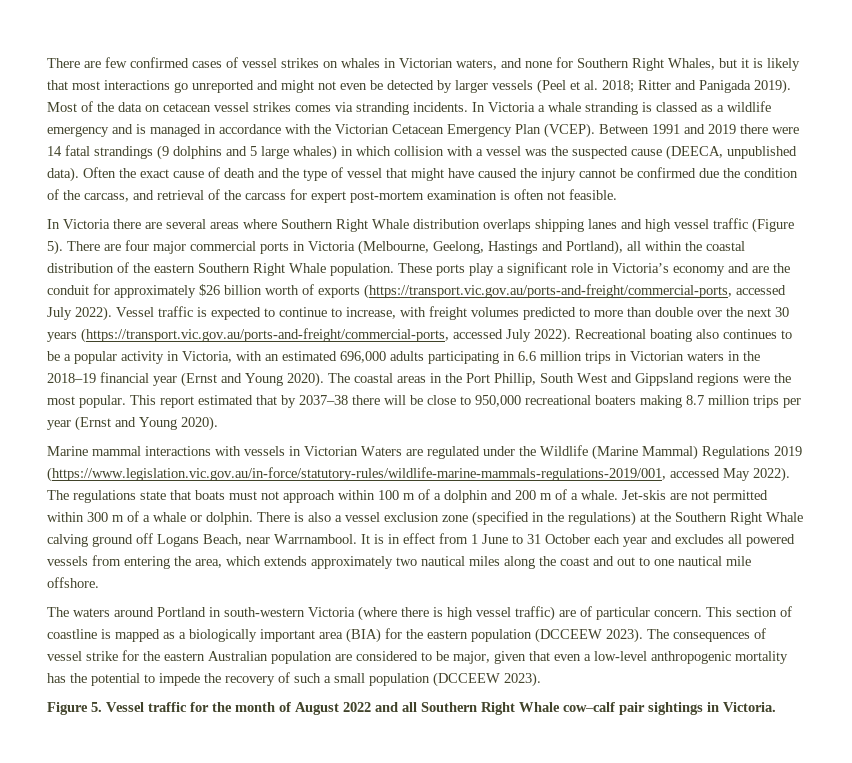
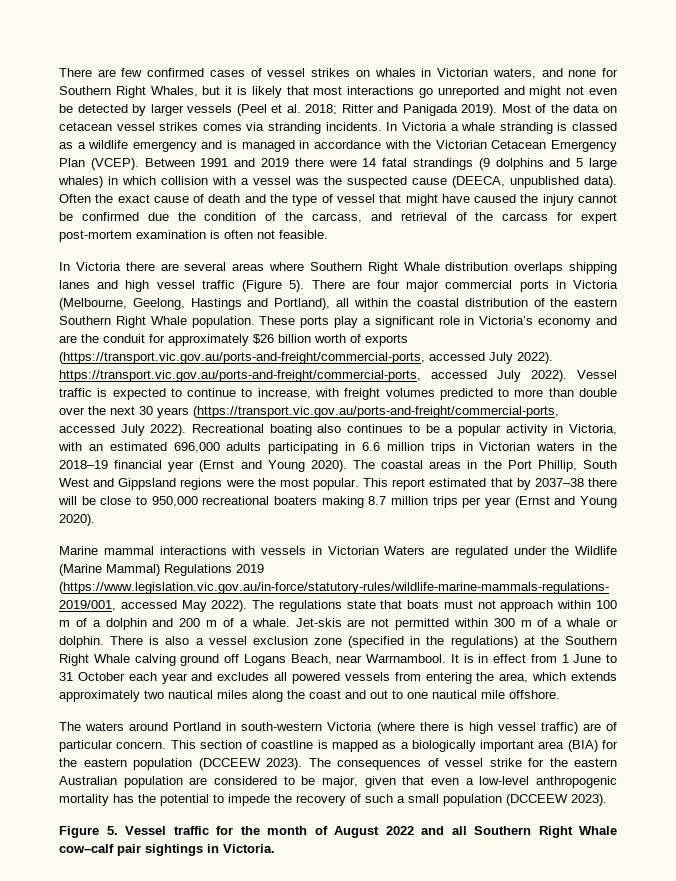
- These ports play a significant role in Victoria’s economy and are the conduit for approximately $26 billion worth of exports (https://transport.vic.gov.au/ports-and-freight/commercial-ports, accessed July 2022).
+ These ports play a significant role in Victoria’s economy and are the conduit for approximately $26 billion worth of exports (https://transport.vic.gov.au/ports-and-freight/commercial-ports, accessed July 2022). https://transport.vic.gov.au/ports-and-freight/commercial-ports, accessed July 2022).

